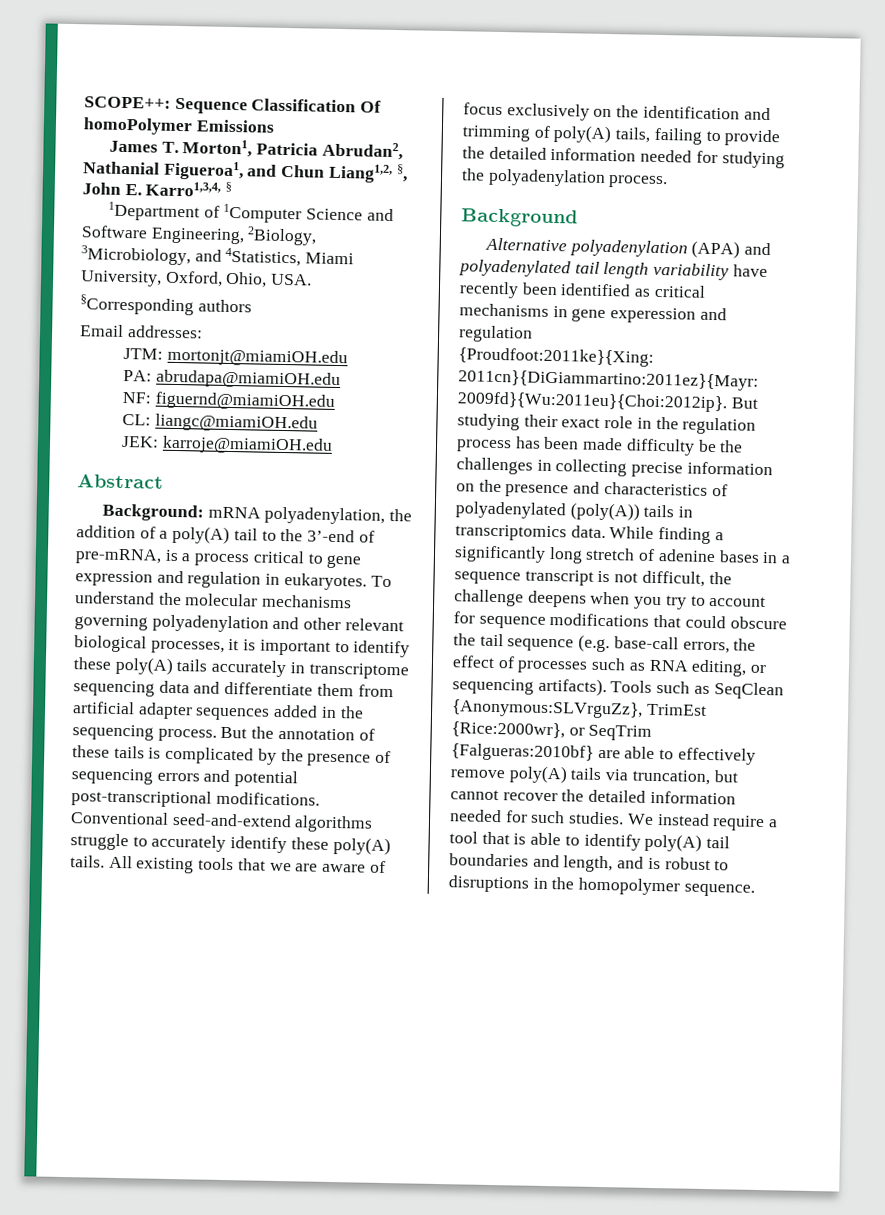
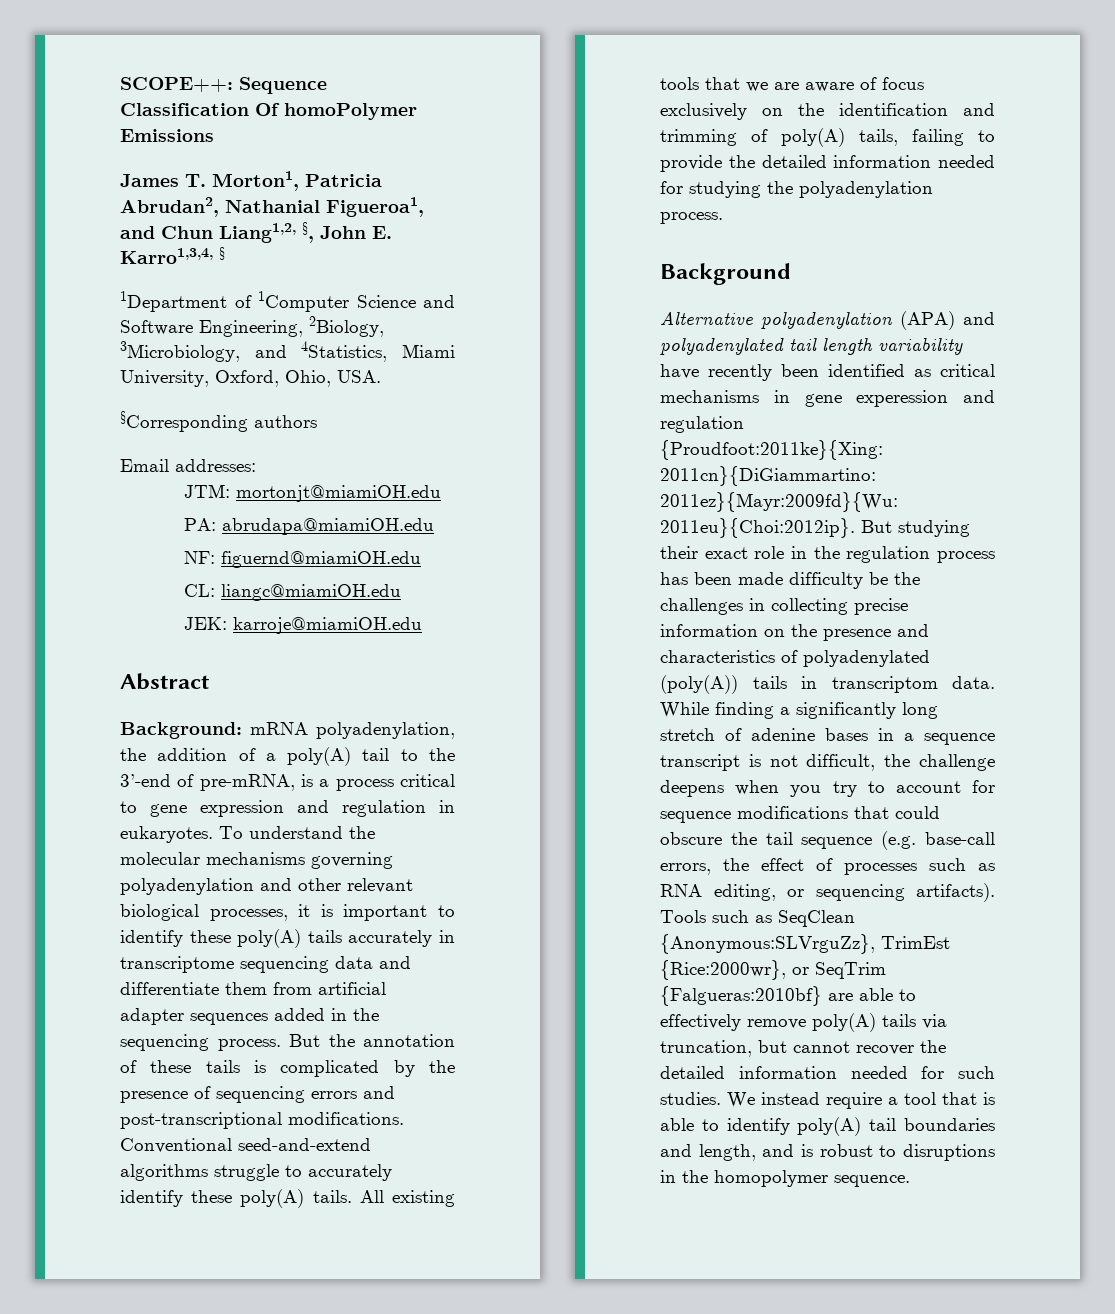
- But the annotation of these tails is complicated by the presence of sequencing errors and potential post-transcriptional modifications.
+ But the annotation of these tails is complicated by the presence of sequencing errors and post-transcriptional modifications.
- But studying their exact role in the regulation process has been made difficulty be the challenges in collecting precise information on the presence and characteristics of polyadenylated (poly(A)) tails in transcriptomics data.
+ But studying their exact role in the regulation process has been made difficulty be the challenges in collecting precise information on the presence and characteristics of polyadenylated (poly(A)) tails in transcriptom data.

